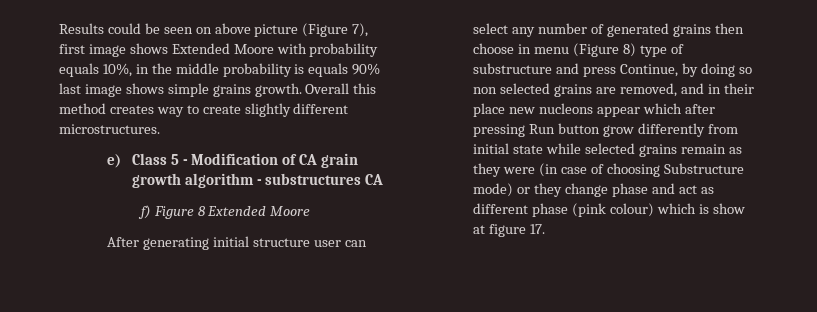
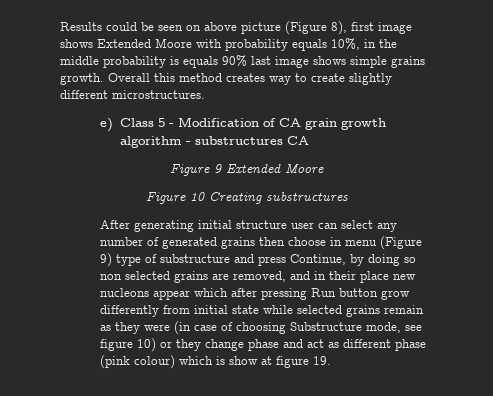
- Results could be seen on above picture (Figure 7), first image shows Extended Moore with probability equals 10%, in the middle probability is equals 90% last image shows simple grains growth.
+ Results could be seen on above picture (Figure 8), first image shows Extended Moore with probability equals 10%, in the middle probability is equals 90% last image shows simple grains growth.
- f) Figure 8 Extended Moore
+ Figure 9 Extended Moore
+ Figure 10 Creating substructures
- After generating initial structure user can select any number of generated grains then choose in menu (Figure 8) type of substructure and press Continue, by doing so non selected grains are removed, and in their place new nucleons appear which after pressing Run button grow differently from initial state while selected grains remain as they were (in case of choosing Substructure mode) or they change phase and act as different phase (pink colour) which is show at figure 17.
+ After generating initial structure user can select any number of generated grains then choose in menu (Figure 9) type of substructure and press Continue, by doing so non selected grains are removed, and in their place new nucleons appear which after pressing Run button grow differently from initial state while selected grains remain as they were (in case of choosing Substructure mode, see figure 10) or they change phase and act as different phase (pink colour) which is show at figure 19.

